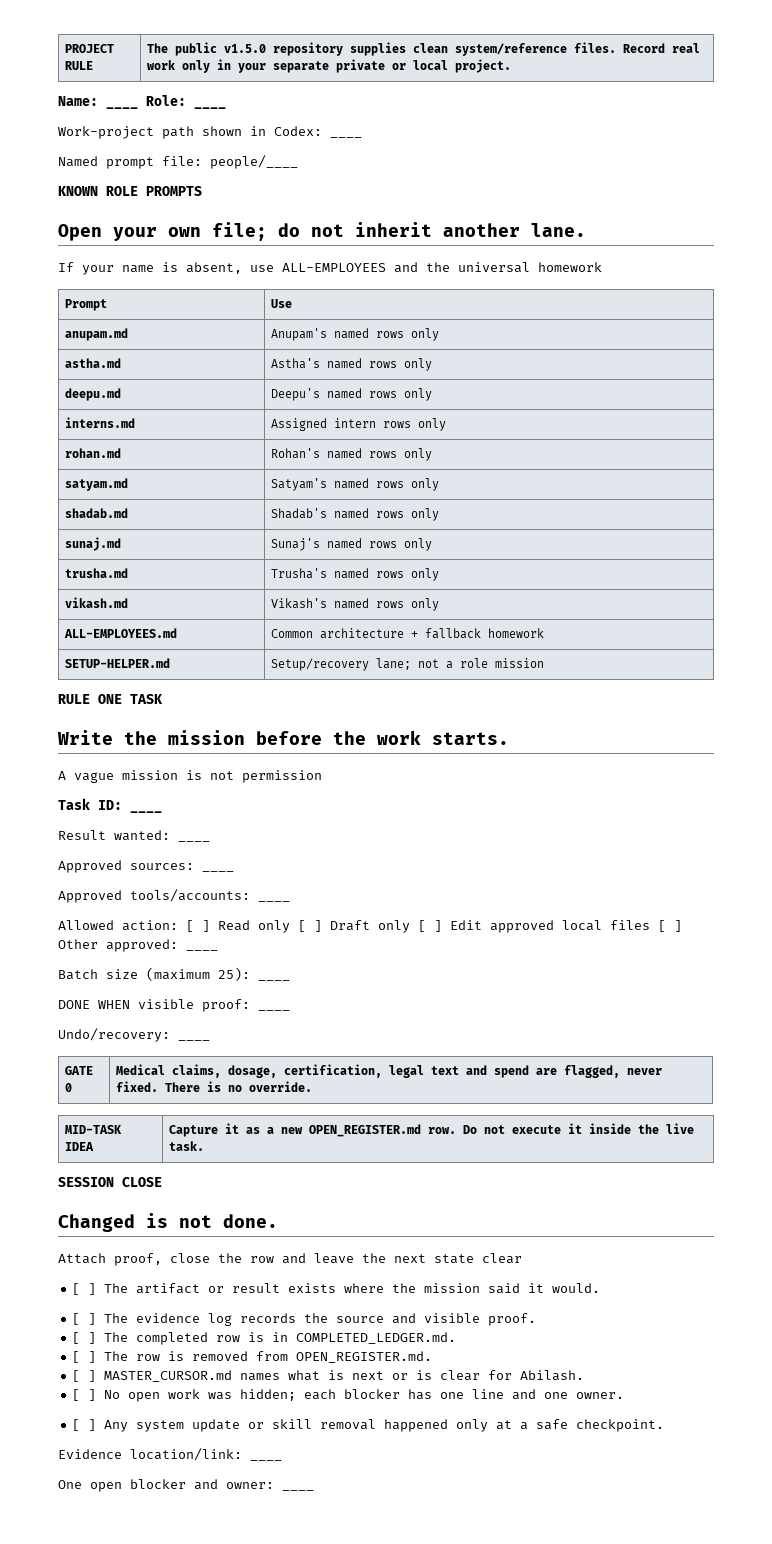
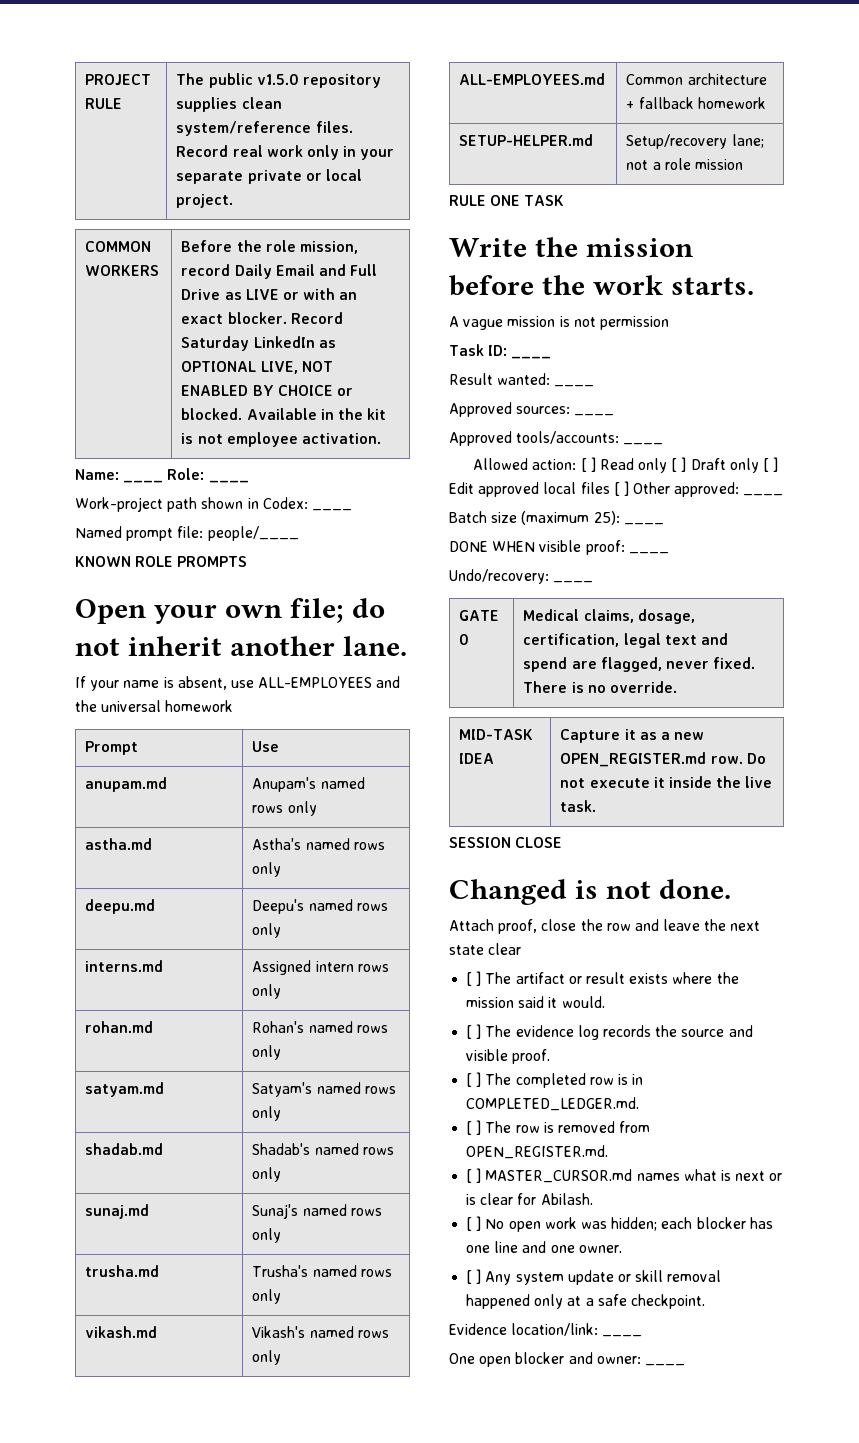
+ COMMON WORKERS | Before the role mission, record Daily Email and Full Drive as LIVE or with an exact blocker. Record Saturday LinkedIn as OPTIONAL LIVE, NOT ENABLED BY CHOICE or blocked. Available in the kit is not employee activation.

